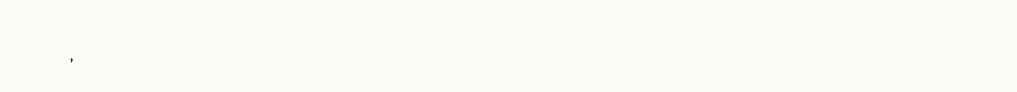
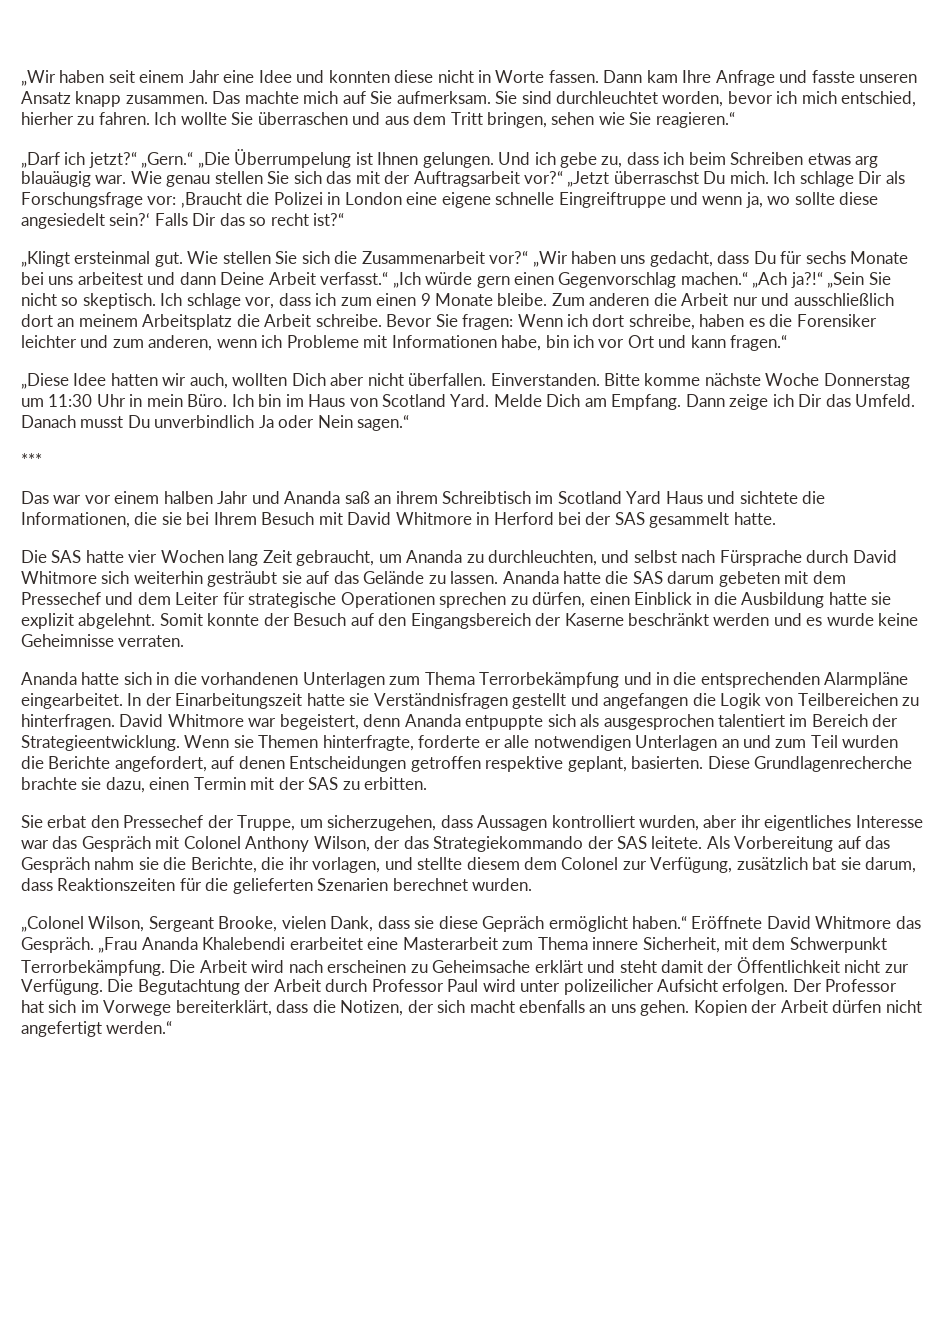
- ,
+ „Wir haben seit einem Jahr eine Idee und konnten diese nicht in Worte fassen. Dann kam Ihre Anfrage und fasste unseren Ansatz knapp zusammen. Das machte mich auf Sie aufmerksam. Sie sind durchleuchtet worden, bevor ich mich entschied, hierher zu fahren. Ich wollte Sie überraschen und aus dem Tritt bringen, sehen wie Sie reagieren.“
+ „Darf ich jetzt?“ „Gern.“ „Die Überrumpelung ist Ihnen gelungen. Und ich gebe zu, dass ich beim Schreiben etwas arg blauäugig war. Wie genau stellen Sie sich das mit der Auftragsarbeit vor?“ „Jetzt überraschst Du mich. Ich schlage Dir als Forschungsfrage vor: ‚Braucht die Polizei in London eine eigene schnelle Eingreiftruppe und wenn ja, wo sollte diese angesiedelt sein?‘ Falls Dir das so recht ist?“
+ „Klingt ersteinmal gut. Wie stellen Sie sich die Zusammenarbeit vor?“ „Wir haben uns gedacht, dass Du für sechs Monate bei uns arbeitest und dann Deine Arbeit verfasst.“ „Ich würde gern einen Gegenvorschlag machen.“ „Ach ja?!“ „Sein Sie nicht so skeptisch. Ich schlage vor, dass ich zum einen 9 Monate bleibe. Zum anderen die Arbeit nur und ausschließlich dort an meinem Arbeitsplatz die Arbeit schreibe. Bevor Sie fragen: Wenn ich dort schreibe, haben es die Forensiker leichter und zum anderen, wenn ich Probleme mit Informationen habe, bin ich vor Ort und kann fragen.“
+ „Diese Idee hatten wir auch, wollten Dich aber nicht überfallen. Einverstanden. Bitte komme nächste Woche Donnerstag um 11:30 Uhr in mein Büro. Ich bin im Haus von Scotland Yard. Melde Dich am Empfang. Dann zeige ich Dir das Umfeld. Danach musst Du unverbindlich Ja oder Nein sagen.“
+ ***
+ Das war vor einem halben Jahr und Ananda saß an ihrem Schreibtisch im Scotland Yard Haus und sichtete die Informationen, die sie bei Ihrem Besuch mit David Whitmore in Herford bei der SAS gesammelt hatte.
+ Die SAS hatte vier Wochen lang Zeit gebraucht, um Ananda zu durchleuchten, und selbst nach Fürsprache durch David Whitmore sich weiterhin gesträubt sie auf das Gelände zu lassen. Ananda hatte die SAS darum gebeten mit dem Pressechef und dem Leiter für strategische Operationen sprechen zu dürfen, einen Einblick in die Ausbildung hatte sie explizit abgelehnt. Somit konnte der Besuch auf den Eingangsbereich der Kaserne beschränkt werden und es wurde keine Geheimnisse verraten.
+ Ananda hatte sich in die vorhandenen Unterlagen zum Thema Terrorbekämpfung und in die entsprechenden Alarmpläne eingearbeitet. In der Einarbeitungszeit hatte sie Verständnisfragen gestellt und angefangen die Logik von Teilbereichen zu hinterfragen. David Whitmore war begeistert, denn Ananda entpuppte sich als ausgesprochen talentiert im Bereich der Strategieentwicklung. Wenn sie Themen hinterfragte, forderte er alle notwendigen Unterlagen an und zum Teil wurden die Berichte angefordert, auf denen Entscheidungen getroffen respektive geplant, basierten. Diese Grundlagenrecherche brachte sie dazu, einen Termin mit der SAS zu erbitten.
+ Sie erbat den Pressechef der Truppe, um sicherzugehen, dass Aussagen kontrolliert wurden, aber ihr eigentliches Interesse war das Gespräch mit Colonel Anthony Wilson, der das Strategiekommando der SAS leitete. Als Vorbereitung auf das Gespräch nahm sie die Berichte, die ihr vorlagen, und stellte diesem dem Colonel zur Verfügung, zusätzlich bat sie darum, dass Reaktionszeiten für die gelieferten Szenarien berechnet wurden.
+ „Colonel Wilson, Sergeant Brooke, vielen Dank, dass sie diese Gepräch ermöglicht haben.“ Eröffnete David Whitmore das Gespräch. „Frau Ananda Khalebendi erarbeitet eine Masterarbeit zum Thema innere Sicherheit, mit dem Schwerpunkt Terrorbekämpfung. Die Arbeit wird nach erscheinen zu Geheimsache erklärt und steht damit der Öffentlichkeit nicht zur Verfügung. Die Begutachtung der Arbeit durch Professor Paul wird unter polizeilicher Aufsicht erfolgen. Der Professor hat sich im Vorwege bereiterklärt, dass die Notizen, der sich macht ebenfalls an uns gehen. Kopien der Arbeit dürfen nicht angefertigt werden.“

